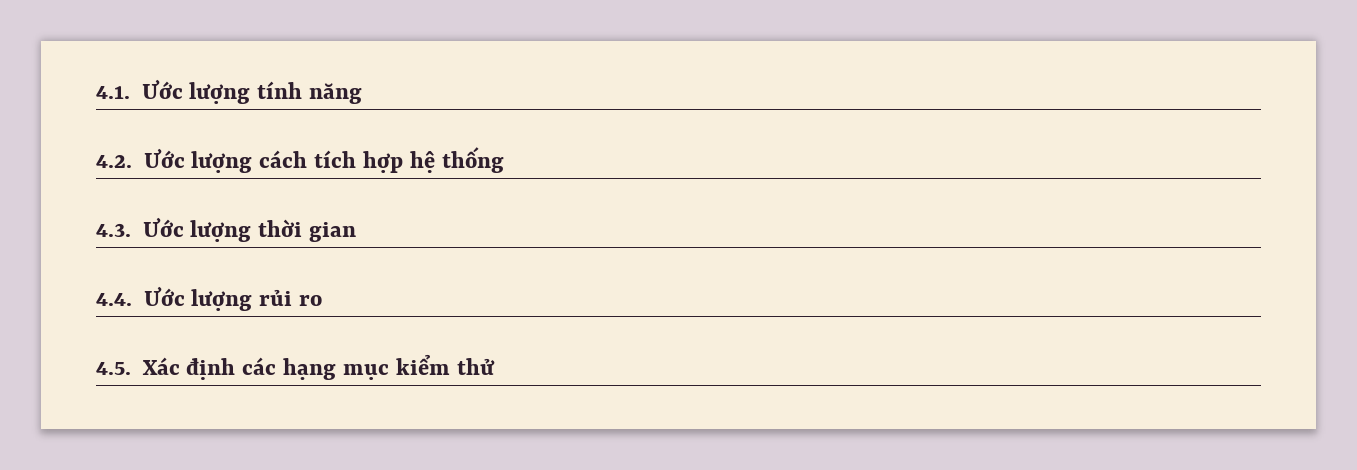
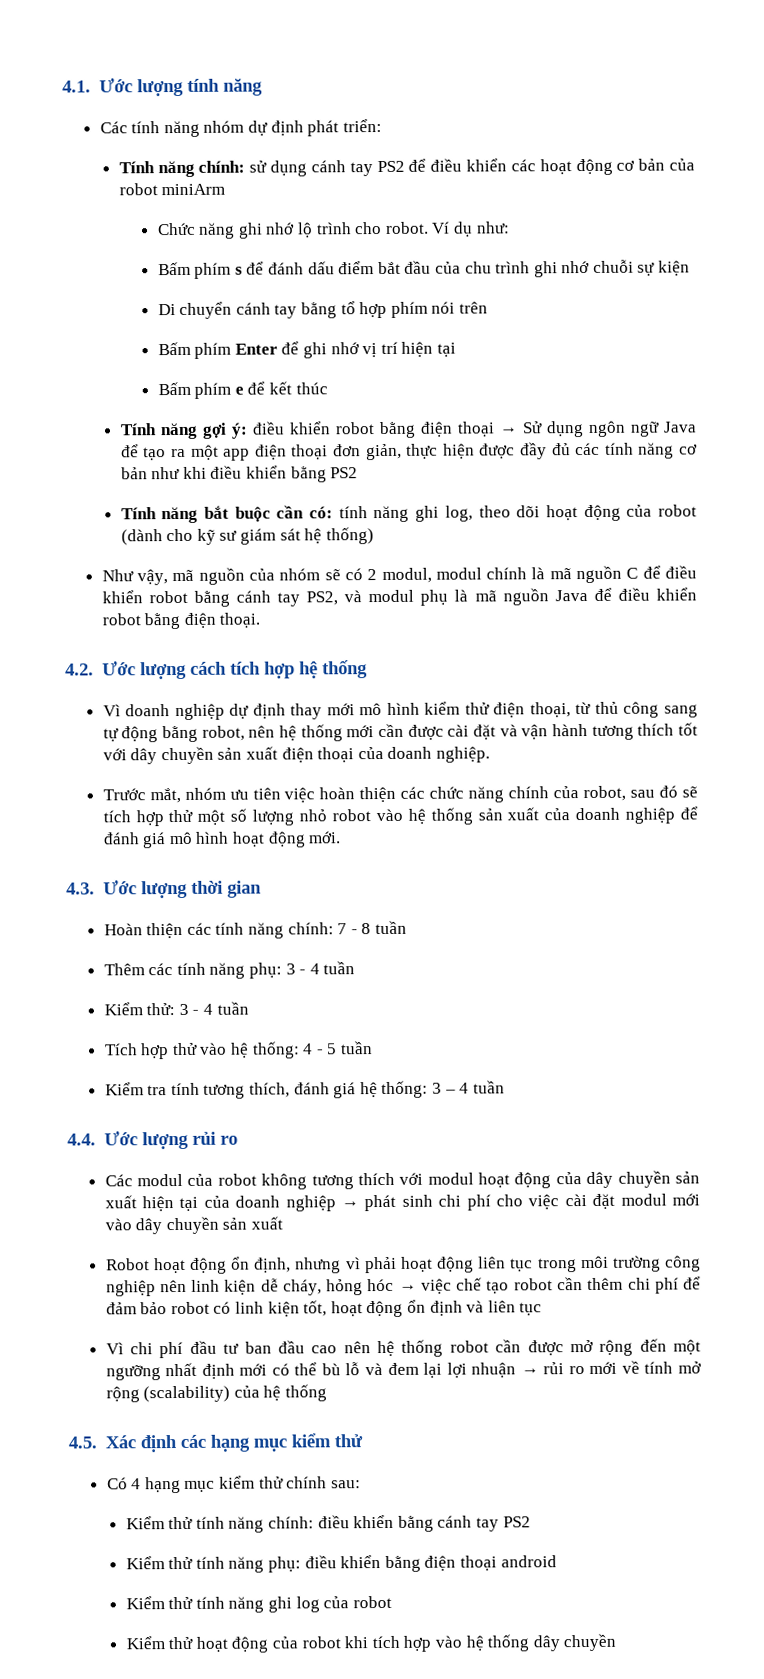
+ Các tính năng nhóm dự định phát triển:
+ Tính năng chính: sử dụng cánh tay PS2 để điều khiển các hoạt động cơ bản của robot miniArm
+ Chức năng ghi nhớ lộ trình cho robot. Ví dụ như:
+ Bấm phím s để đánh dấu điểm bắt đầu của chu trình ghi nhớ chuỗi sự kiện
+ Di chuyển cánh tay bằng tổ hợp phím nói trên
+ Bấm phím Enter để ghi nhớ vị trí hiện tại
+ Bấm phím e để kết thúc
+ Tính năng gợi ý: điều khiển robot bằng điện thoại → Sử dụng ngôn ngữ Java để tạo ra một app điện thoại đơn giản, thực hiện được đầy đủ các tính năng cơ bản như khi điều khiển bằng PS2
+ Tính năng bắt buộc cần có: tính năng ghi log, theo dõi hoạt động của robot (dành cho kỹ sư giám sát hệ thống)
+ Như vậy, mã nguồn của nhóm sẽ có 2 modul, modul chính là mã nguồn C để điều khiển robot bằng cánh tay PS2, và modul phụ là mã nguồn Java để điều khiển robot bằng điện thoại.
+ Vì doanh nghiệp dự định thay mới mô hình kiểm thử điện thoại, từ thủ công sang tự động bằng robot, nên hệ thống mới cần được cài đặt và vận hành tương thích tốt với dây chuyền sản xuất điện thoại của doanh nghiệp.
+ Trước mắt, nhóm ưu tiên việc hoàn thiện các chức năng chính của robot, sau đó sẽ tích hợp thử một số lượng nhỏ robot vào hệ thống sản xuất của doanh nghiệp để đánh giá mô hình hoạt động mới.
+ Hoàn thiện các tính năng chính: 7 - 8 tuần
+ Thêm các tính năng phụ: 3 - 4 tuần
+ Kiểm thử: 3 - 4 tuần
+ Tích hợp thử vào hệ thống: 4 - 5 tuần
+ Kiểm tra tính tương thích, đánh giá hệ thống: 3 – 4 tuần
+ Các modul của robot không tương thích với modul hoạt động của dây chuyền sản xuất hiện tại của doanh nghiệp → phát sinh chi phí cho việc cài đặt modul mới vào dây chuyền sản xuất
+ Robot hoạt động ổn định, nhưng vì phải hoạt động liên tục trong môi trường công nghiệp nên linh kiện dễ cháy, hỏng hóc → việc chế tạo robot cần thêm chi phí để đảm bảo robot có linh kiện tốt, hoạt động ổn định và liên tục
+ Vì chi phí đầu tư ban đầu cao nên hệ thống robot cần được mở rộng đến một ngưỡng nhất định mới có thể bù lỗ và đem lại lợi nhuận → rủi ro mới về tính mở rộng (scalability) của hệ thống
+ Có 4 hạng mục kiểm thử chính sau:
+ Kiểm thử tính năng chính: điều khiển bằng cánh tay PS2
+ Kiểm thử tính năng phụ: điều khiển bằng điện thoại android
+ Kiểm thử tính năng ghi log của robot
+ Kiểm thử hoạt động của robot khi tích hợp vào hệ thống dây chuyền

